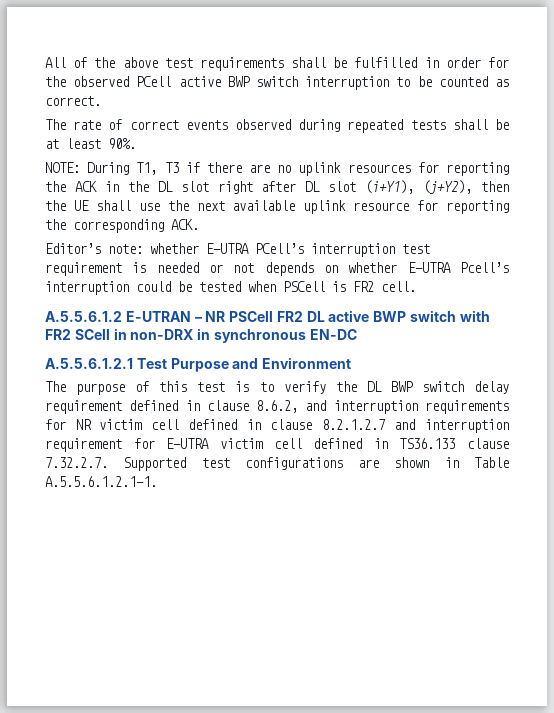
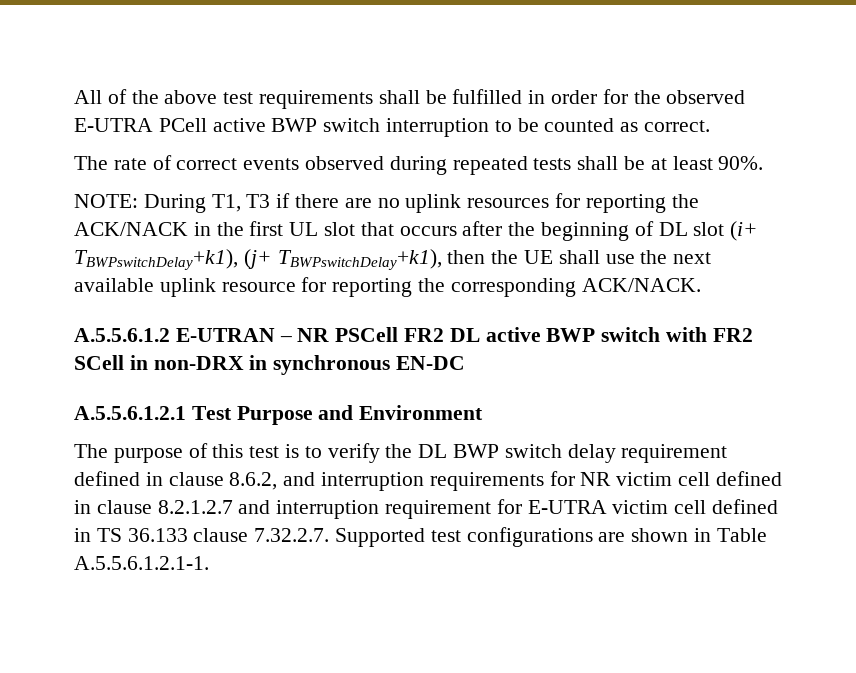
- All of the above test requirements shall be fulfilled in order for the observed PCell active BWP switch interruption to be counted as correct.
+ All of the above test requirements shall be fulfilled in order for the observed E-UTRA PCell active BWP switch interruption to be counted as correct.
- NOTE: During T1, T3 if there are no uplink resources for reporting the ACK in the DL slot right after DL slot (i+Y1), (j+Y2), then the UE shall use the next available uplink resource for reporting the corresponding ACK.
- Editor’s note: whether E-UTRA PCell’s interruption test requirement is needed or not depends on whether E-UTRA Pcell’s interruption could be tested when PSCell is FR2 cell.
+ NOTE: During T1, T3 if there are no uplink resources for reporting the ACK/NACK in the first UL slot that occurs after the beginning of DL slot (i+ TBWPswitchDelay+k1), (j+ TBWPswitchDelay+k1), then the UE shall use the next available uplink resource for reporting the corresponding ACK/NACK.
- The purpose of this test is to verify the DL BWP switch delay requirement defined in clause 8.6.2, and interruption requirements for NR victim cell defined in clause 8.2.1.2.7 and interruption requirement for E-UTRA victim cell defined in TS36.133 clause 7.32.2.7. Supported test configurations are shown in Table A.5.5.6.1.2.1-1.
+ The purpose of this test is to verify the DL BWP switch delay requirement defined in clause 8.6.2, and interruption requirements for NR victim cell defined in clause 8.2.1.2.7 and interruption requirement for E-UTRA victim cell defined in TS 36.133 clause 7.32.2.7. Supported test configurations are shown in Table A.5.5.6.1.2.1-1.

